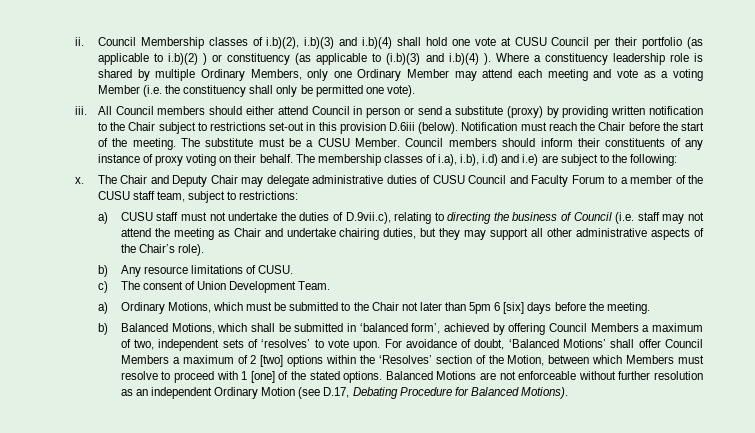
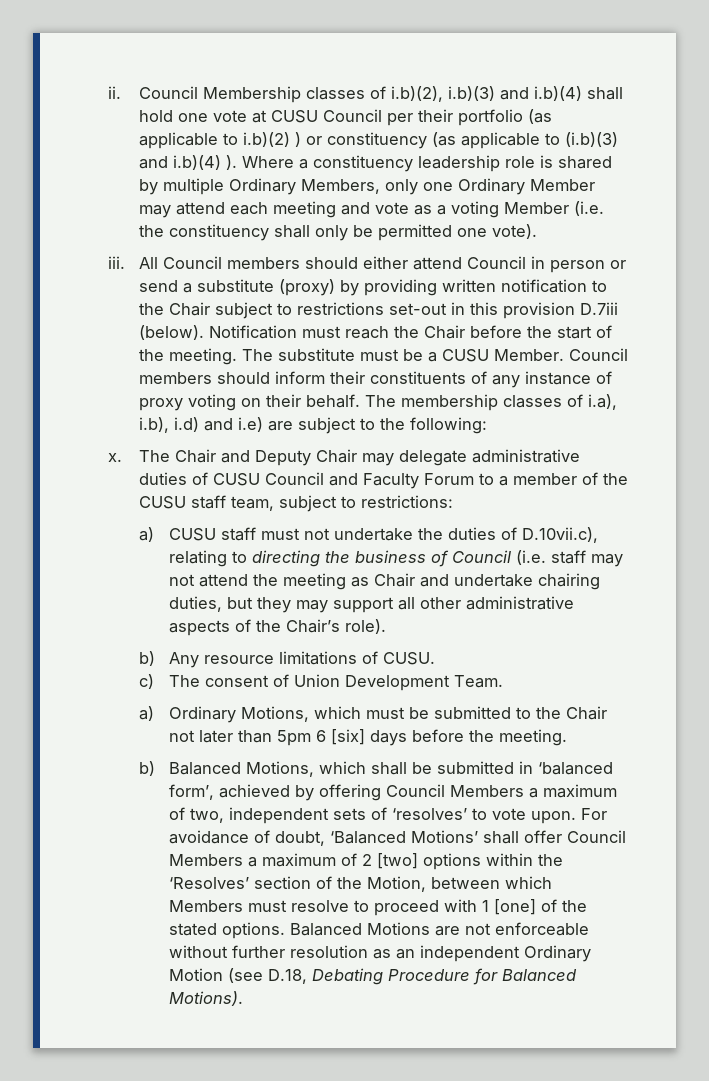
- All Council members should either attend Council in person or send a substitute (proxy) by providing written notification to the Chair subject to restrictions set-out in this provision D.6iii (below).
+ All Council members should either attend Council in person or send a substitute (proxy) by providing written notification to the Chair subject to restrictions set-out in this provision D.7iii (below).
- a) CUSU staff must not undertake the duties of D.9vii.c), relating to directing the business of Council (i.e. staff may not attend the meeting as Chair and undertake chairing duties, but they may support all other administrative aspects of the Chair’s role).
+ a) CUSU staff must not undertake the duties of D.10vii.c), relating to directing the business of Council (i.e. staff may not attend the meeting as Chair and undertake chairing duties, but they may support all other administrative aspects of the Chair’s role).
- Balanced Motions are not enforceable without further resolution as an independent Ordinary Motion (see D.17, Debating Procedure for Balanced Motions).
+ Balanced Motions are not enforceable without further resolution as an independent Ordinary Motion (see D.18, Debating Procedure for Balanced Motions).

